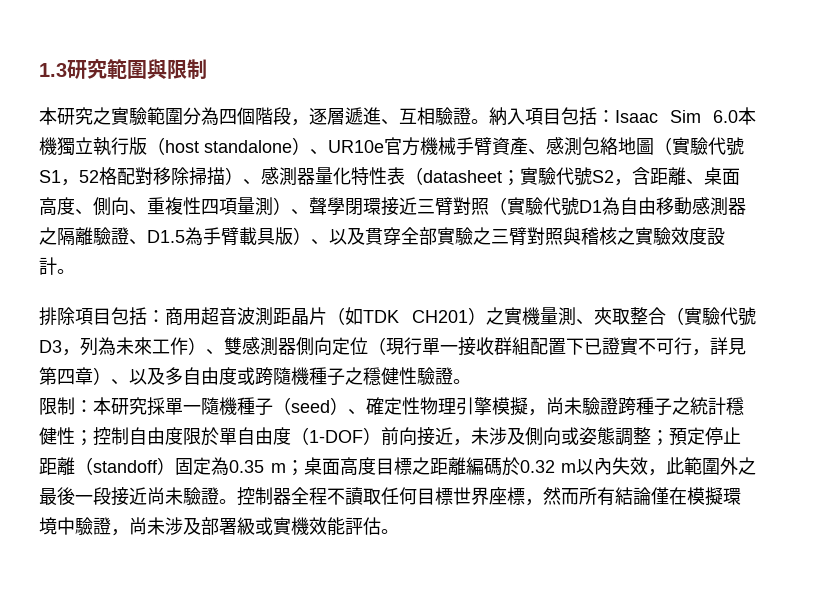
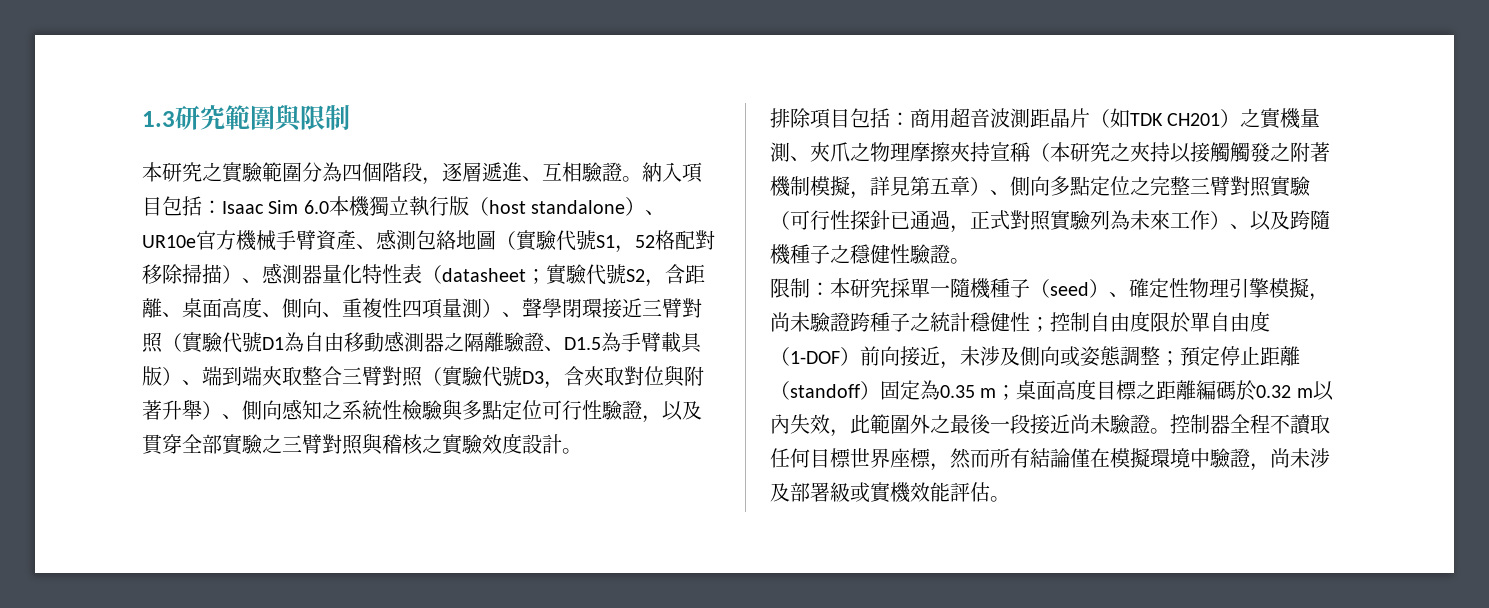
- 實驗代號S2，含距離、桌面高度、側向、重複性四項量測）、聲學閉環接近三臂對照（實驗代號D1為自由移動感測器之隔離驗證、D1.5為手臂載具版）、以及貫穿全部實驗之三臂對照與稽核之實驗效度設計。
+ 實驗代號S2，含距離、桌面高度、側向、重複性四項量測）、聲學閉環接近三臂對照（實驗代號D1為自由移動感測器之隔離驗證、D1.5為手臂載具版）、端到端夾取整合三臂對照（實驗代號D3，含夾取對位與附著升舉）、側向感知之系統性檢驗與多點定位可行性驗證，以及貫穿全部實驗之三臂對照與稽核之實驗效度設計。
- 排除項目包括：商用超音波測距晶片（如TDK CH201）之實機量測、夾取整合（實驗代號D3，列為未來工作）、雙感測器側向定位（現行單一接收群組配置下已證實不可行，詳見第四章）、以及多自由度或跨隨機種子之穩健性驗證。
+ 排除項目包括：商用超音波測距晶片（如TDK CH201）之實機量測、夾爪之物理摩擦夾持宣稱（本研究之夾持以接觸觸發之附著機制模擬，詳見第五章）、側向多點定位之完整三臂對照實驗（可行性探針已通過，正式對照實驗列為未來工作）、以及跨隨機種子之穩健性驗證。

